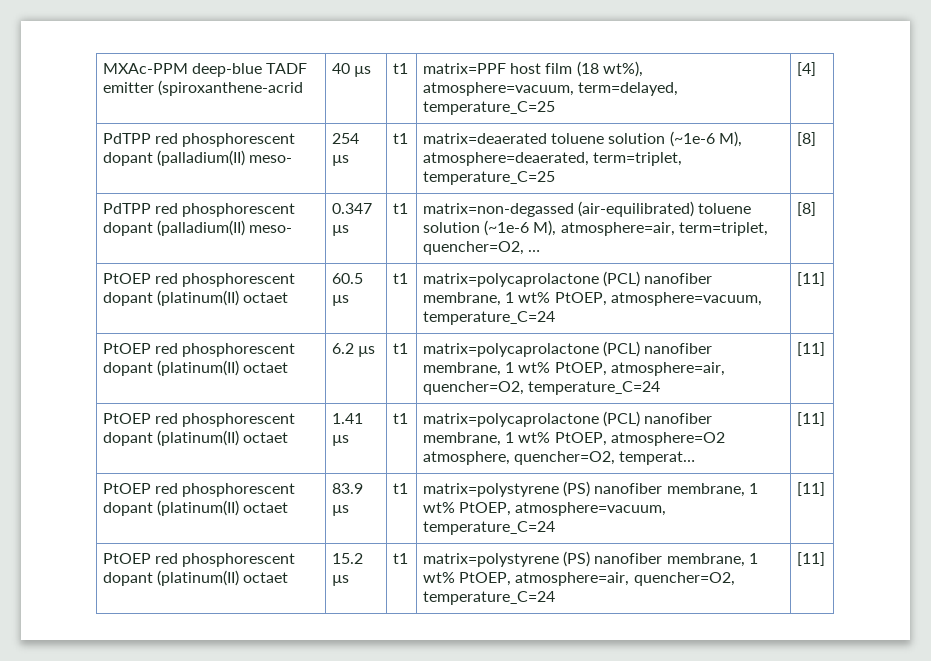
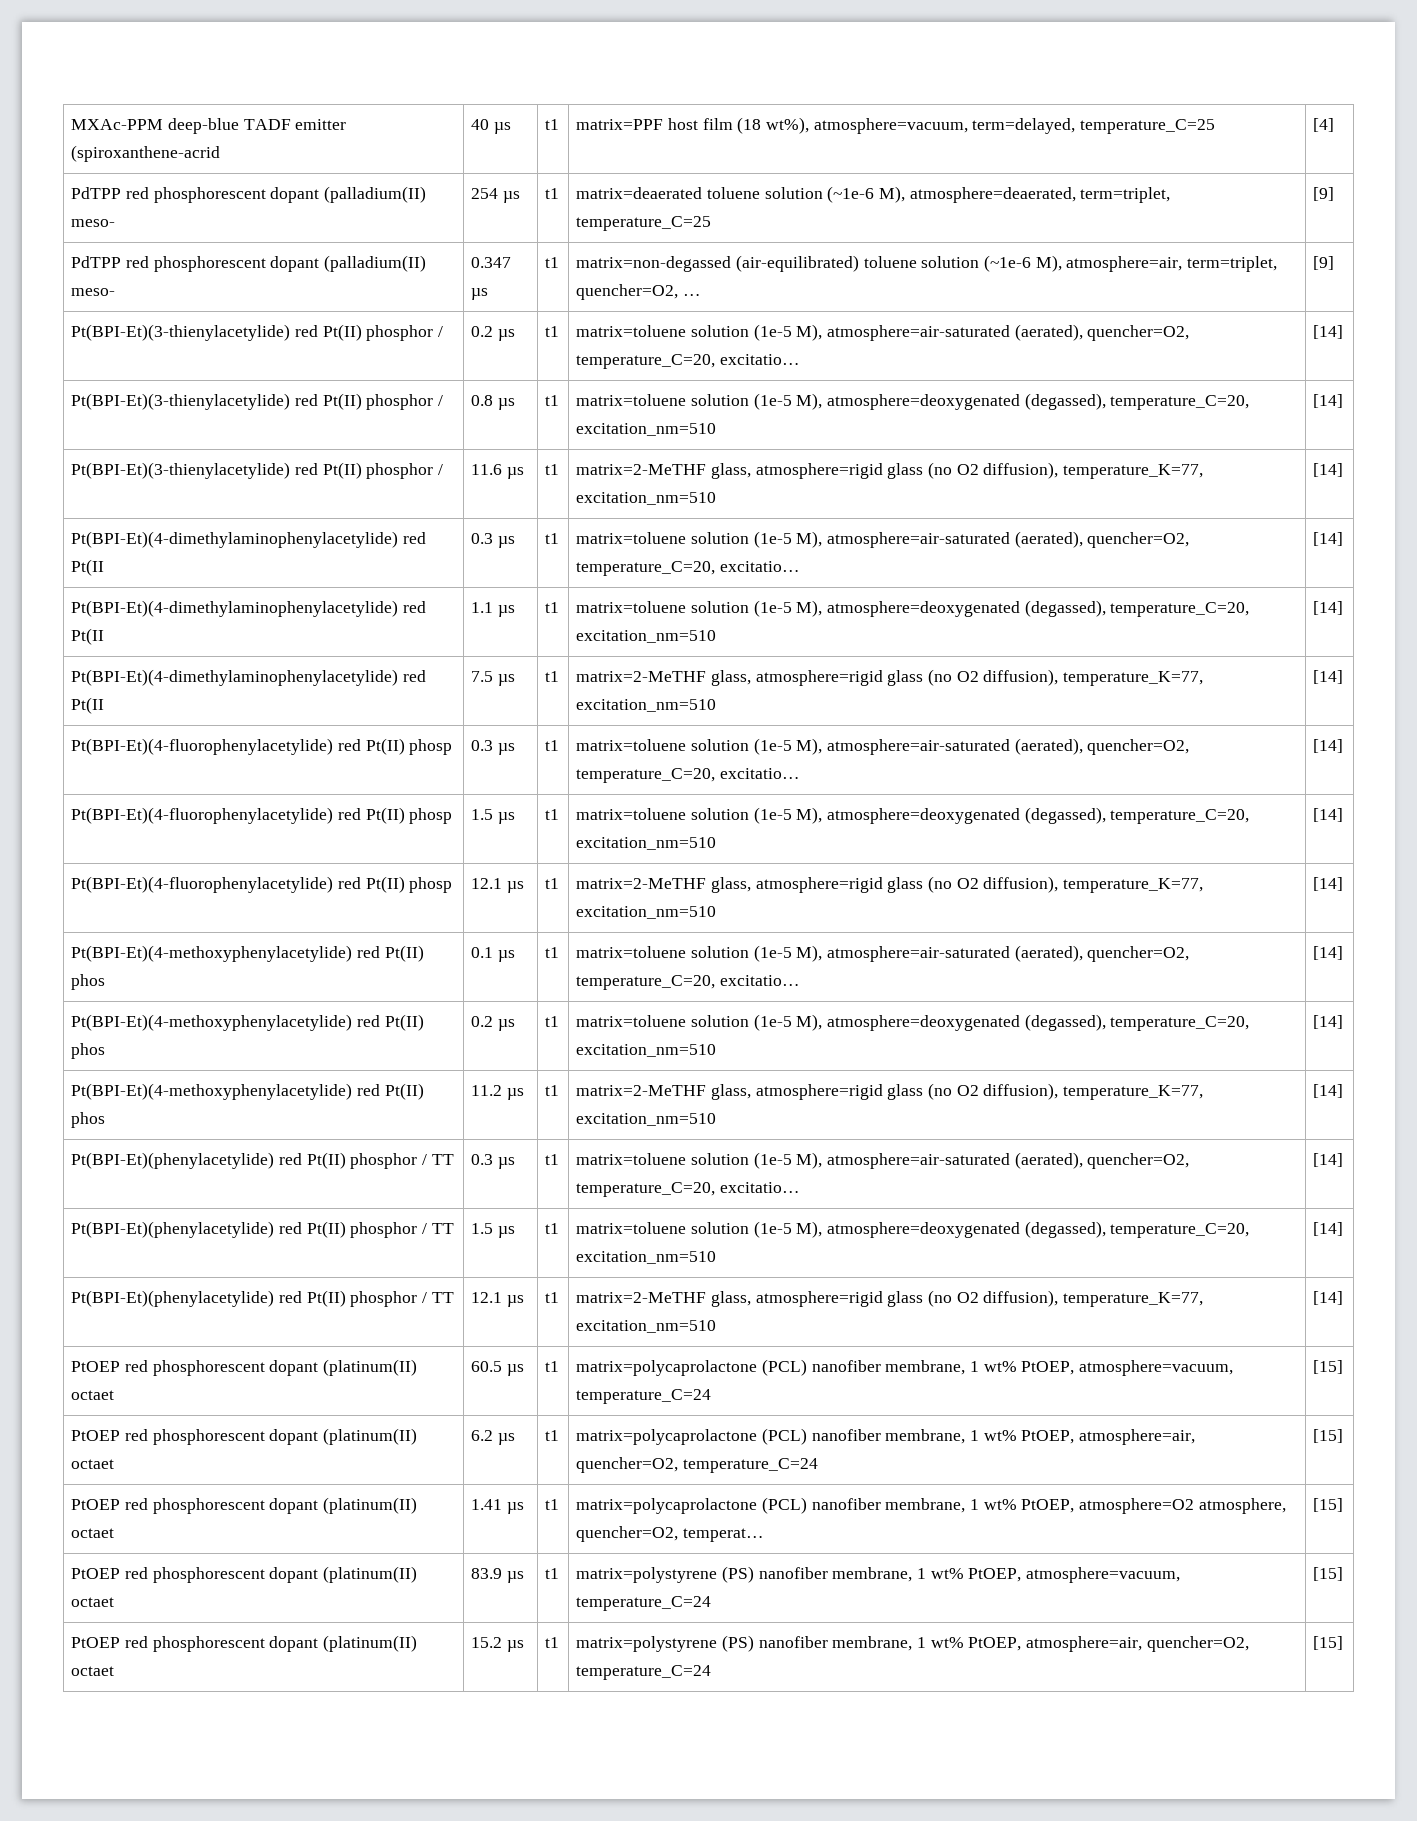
- PdTPP red phosphorescent dopant (palladium(II) meso- | 254 µs | t1 | matrix=deaerated toluene solution (~1e-6 M), atmosphere=deaerated, term=triplet, temperature_C=25 | [8]
+ PdTPP red phosphorescent dopant (palladium(II) meso- | 254 µs | t1 | matrix=deaerated toluene solution (~1e-6 M), atmosphere=deaerated, term=triplet, temperature_C=25 | [9]
- PdTPP red phosphorescent dopant (palladium(II) meso- | 0.347 µs | t1 | matrix=non-degassed (air-equilibrated) toluene solution (~1e-6 M), atmosphere=air, term=triplet, quencher=O2, … | [8]
+ PdTPP red phosphorescent dopant (palladium(II) meso- | 0.347 µs | t1 | matrix=non-degassed (air-equilibrated) toluene solution (~1e-6 M), atmosphere=air, term=triplet, quencher=O2, … | [9]
+ Pt(BPI-Et)(3-thienylacetylide) red Pt(II) phosphor / | 0.2 µs | t1 | matrix=toluene solution (1e-5 M), atmosphere=air-saturated (aerated), quencher=O2, temperature_C=20, excitatio… | [14]
+ Pt(BPI-Et)(3-thienylacetylide) red Pt(II) phosphor / | 0.8 µs | t1 | matrix=toluene solution (1e-5 M), atmosphere=deoxygenated (degassed), temperature_C=20, excitation_nm=510 | [14]
+ Pt(BPI-Et)(3-thienylacetylide) red Pt(II) phosphor / | 11.6 µs | t1 | matrix=2-MeTHF glass, atmosphere=rigid glass (no O2 diffusion), temperature_K=77, excitation_nm=510 | [14]
+ Pt(BPI-Et)(4-dimethylaminophenylacetylide) red Pt(II | 0.3 µs | t1 | matrix=toluene solution (1e-5 M), atmosphere=air-saturated (aerated), quencher=O2, temperature_C=20, excitatio… | [14]
+ Pt(BPI-Et)(4-dimethylaminophenylacetylide) red Pt(II | 1.1 µs | t1 | matrix=toluene solution (1e-5 M), atmosphere=deoxygenated (degassed), temperature_C=20, excitation_nm=510 | [14]
+ Pt(BPI-Et)(4-dimethylaminophenylacetylide) red Pt(II | 7.5 µs | t1 | matrix=2-MeTHF glass, atmosphere=rigid glass (no O2 diffusion), temperature_K=77, excitation_nm=510 | [14]
+ Pt(BPI-Et)(4-fluorophenylacetylide) red Pt(II) phosp | 0.3 µs | t1 | matrix=toluene solution (1e-5 M), atmosphere=air-saturated (aerated), quencher=O2, temperature_C=20, excitatio… | [14]
+ Pt(BPI-Et)(4-fluorophenylacetylide) red Pt(II) phosp | 1.5 µs | t1 | matrix=toluene solution (1e-5 M), atmosphere=deoxygenated (degassed), temperature_C=20, excitation_nm=510 | [14]
+ Pt(BPI-Et)(4-fluorophenylacetylide) red Pt(II) phosp | 12.1 µs | t1 | matrix=2-MeTHF glass, atmosphere=rigid glass (no O2 diffusion), temperature_K=77, excitation_nm=510 | [14]
+ Pt(BPI-Et)(4-methoxyphenylacetylide) red Pt(II) phos | 0.1 µs | t1 | matrix=toluene solution (1e-5 M), atmosphere=air-saturated (aerated), quencher=O2, temperature_C=20, excitatio… | [14]
+ Pt(BPI-Et)(4-methoxyphenylacetylide) red Pt(II) phos | 0.2 µs | t1 | matrix=toluene solution (1e-5 M), atmosphere=deoxygenated (degassed), temperature_C=20, excitation_nm=510 | [14]
+ Pt(BPI-Et)(4-methoxyphenylacetylide) red Pt(II) phos | 11.2 µs | t1 | matrix=2-MeTHF glass, atmosphere=rigid glass (no O2 diffusion), temperature_K=77, excitation_nm=510 | [14]
+ Pt(BPI-Et)(phenylacetylide) red Pt(II) phosphor / TT | 0.3 µs | t1 | matrix=toluene solution (1e-5 M), atmosphere=air-saturated (aerated), quencher=O2, temperature_C=20, excitatio… | [14]
+ Pt(BPI-Et)(phenylacetylide) red Pt(II) phosphor / TT | 1.5 µs | t1 | matrix=toluene solution (1e-5 M), atmosphere=deoxygenated (degassed), temperature_C=20, excitation_nm=510 | [14]
+ Pt(BPI-Et)(phenylacetylide) red Pt(II) phosphor / TT | 12.1 µs | t1 | matrix=2-MeTHF glass, atmosphere=rigid glass (no O2 diffusion), temperature_K=77, excitation_nm=510 | [14]
- PtOEP red phosphorescent dopant (platinum(II) octaet | 60.5 µs | t1 | matrix=polycaprolactone (PCL) nanofiber membrane, 1 wt% PtOEP, atmosphere=vacuum, temperature_C=24 | [11]
+ PtOEP red phosphorescent dopant (platinum(II) octaet | 60.5 µs | t1 | matrix=polycaprolactone (PCL) nanofiber membrane, 1 wt% PtOEP, atmosphere=vacuum, temperature_C=24 | [15]
- PtOEP red phosphorescent dopant (platinum(II) octaet | 6.2 µs | t1 | matrix=polycaprolactone (PCL) nanofiber membrane, 1 wt% PtOEP, atmosphere=air, quencher=O2, temperature_C=24 | [11]
+ PtOEP red phosphorescent dopant (platinum(II) octaet | 6.2 µs | t1 | matrix=polycaprolactone (PCL) nanofiber membrane, 1 wt% PtOEP, atmosphere=air, quencher=O2, temperature_C=24 | [15]
- PtOEP red phosphorescent dopant (platinum(II) octaet | 1.41 µs | t1 | matrix=polycaprolactone (PCL) nanofiber membrane, 1 wt% PtOEP, atmosphere=O2 atmosphere, quencher=O2, temperat… | [11]
+ PtOEP red phosphorescent dopant (platinum(II) octaet | 1.41 µs | t1 | matrix=polycaprolactone (PCL) nanofiber membrane, 1 wt% PtOEP, atmosphere=O2 atmosphere, quencher=O2, temperat… | [15]
- PtOEP red phosphorescent dopant (platinum(II) octaet | 83.9 µs | t1 | matrix=polystyrene (PS) nanofiber membrane, 1 wt% PtOEP, atmosphere=vacuum, temperature_C=24 | [11]
+ PtOEP red phosphorescent dopant (platinum(II) octaet | 83.9 µs | t1 | matrix=polystyrene (PS) nanofiber membrane, 1 wt% PtOEP, atmosphere=vacuum, temperature_C=24 | [15]
- PtOEP red phosphorescent dopant (platinum(II) octaet | 15.2 µs | t1 | matrix=polystyrene (PS) nanofiber membrane, 1 wt% PtOEP, atmosphere=air, quencher=O2, temperature_C=24 | [11]
+ PtOEP red phosphorescent dopant (platinum(II) octaet | 15.2 µs | t1 | matrix=polystyrene (PS) nanofiber membrane, 1 wt% PtOEP, atmosphere=air, quencher=O2, temperature_C=24 | [15]

